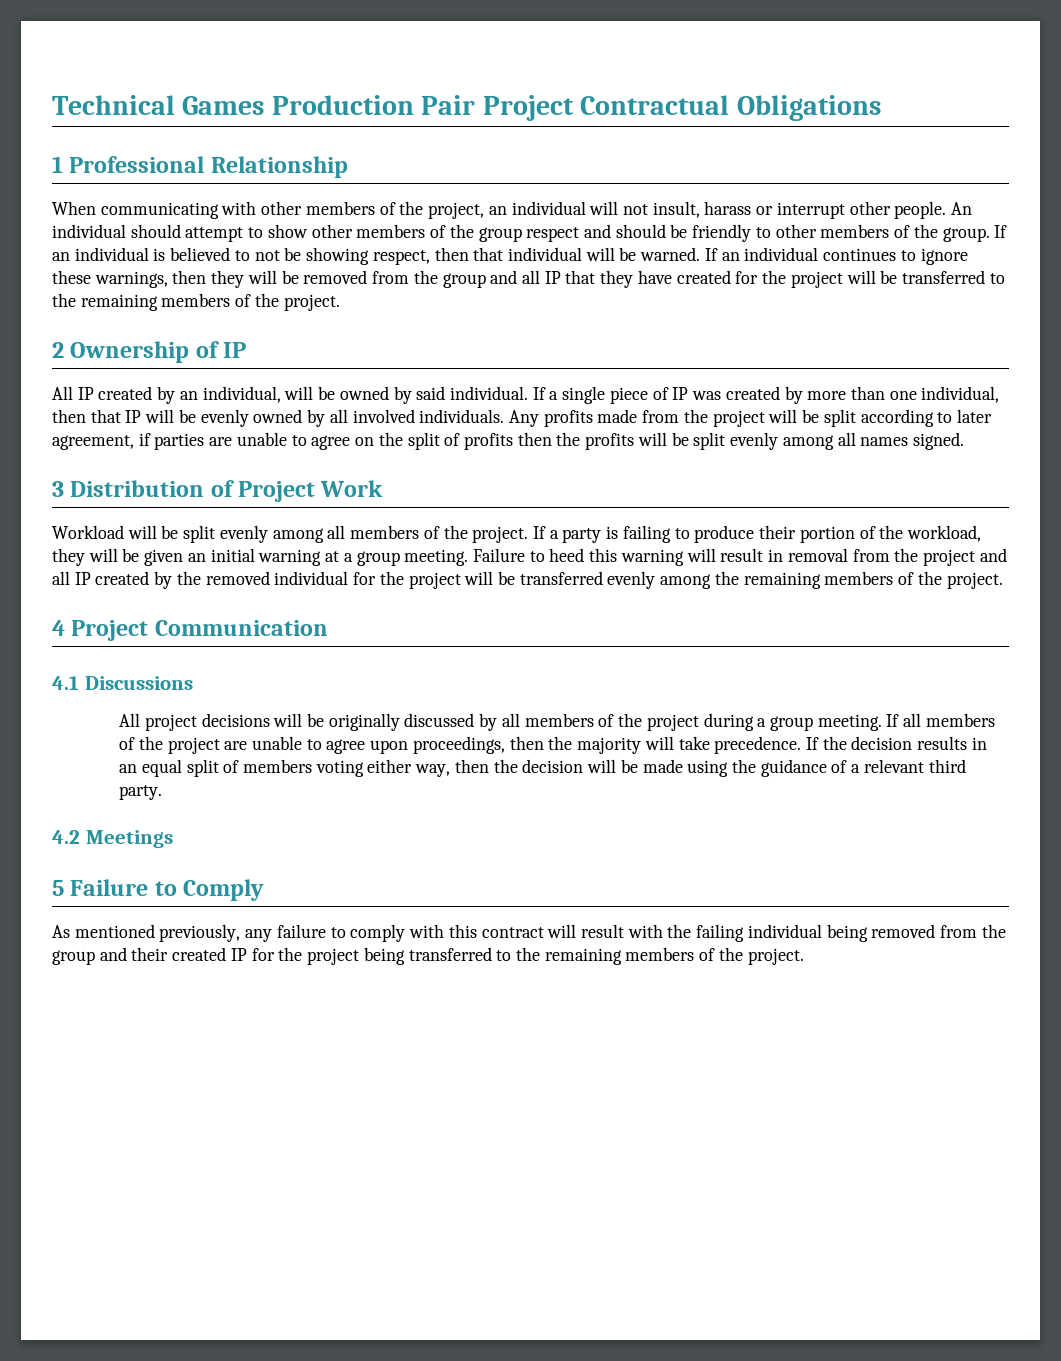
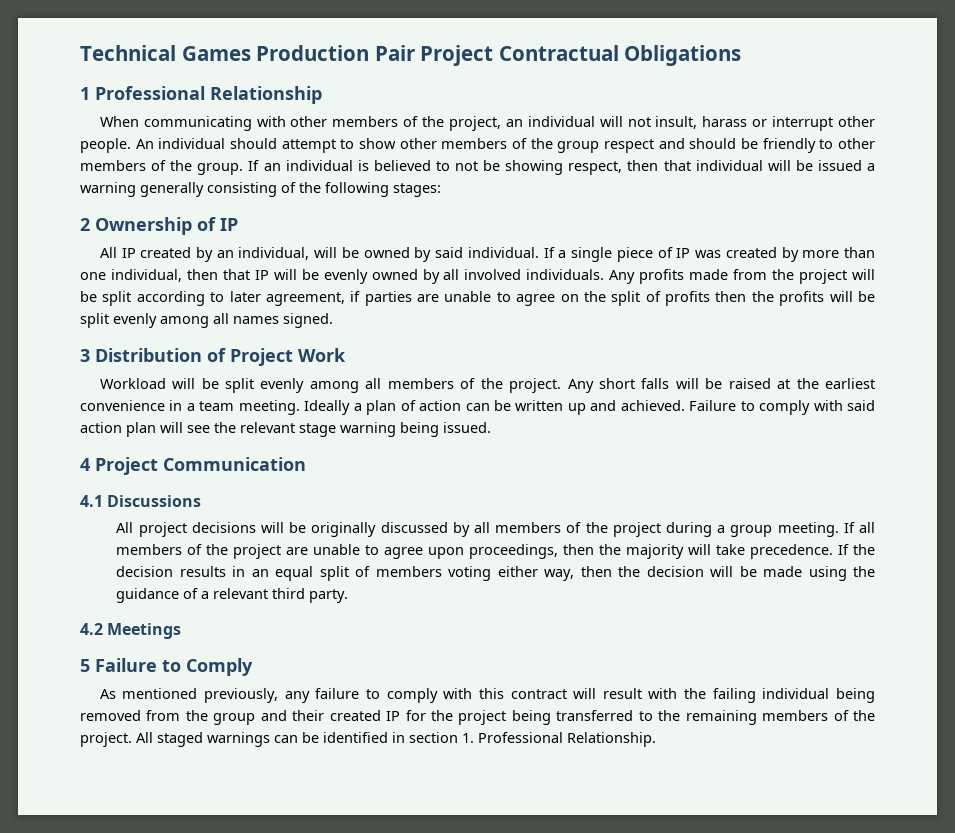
- If an individual is believed to not be showing respect, then that individual will be warned. If an individual continues to ignore these warnings, then they will be removed from the group and all IP that they have created for the project will be transferred to the remaining members of the project.
+ If an individual is believed to not be showing respect, then that individual will be issued a warning generally consisting of the following stages:
- If a party is failing to produce their portion of the workload, they will be given an initial warning at a group meeting. Failure to heed this warning will result in removal from the project and all IP created by the removed individual for the project will be transferred evenly among the remaining members of the project.
+ Any short falls will be raised at the earliest convenience in a team meeting. Ideally a plan of action can be written up and achieved. Failure to comply with said action plan will see the relevant stage warning being issued.
+ All staged warnings can be identified in section 1. Professional Relationship.

